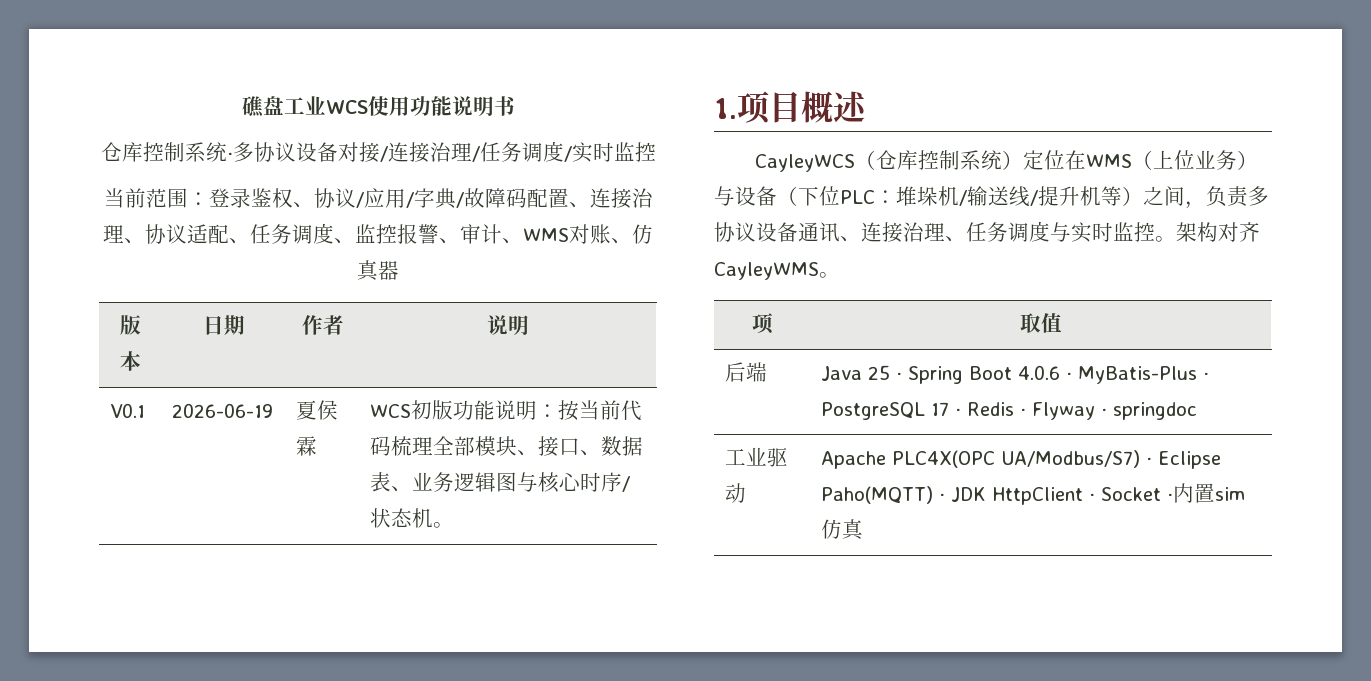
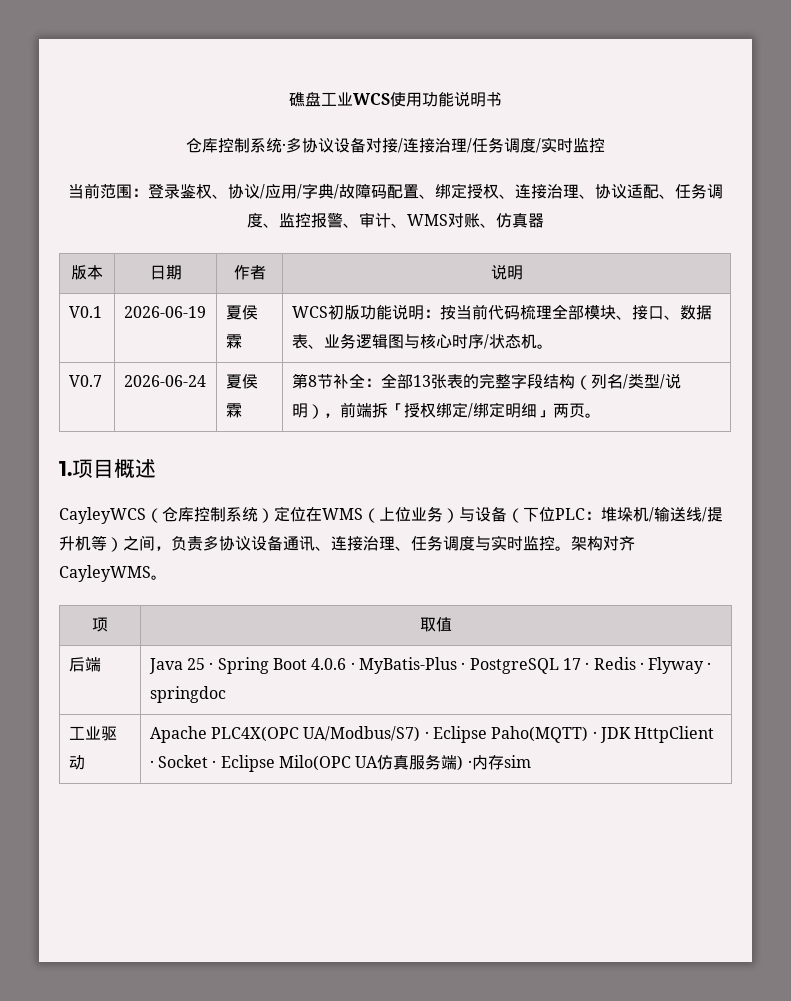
- 当前范围：登录鉴权、协议/应用/字典/故障码配置、连接治理、协议适配、任务调度、监控报警、审计、WMS对账、仿真器
+ 当前范围：登录鉴权、协议/应用/字典/故障码配置、绑定授权、连接治理、协议适配、任务调度、监控报警、审计、WMS对账、仿真器
+ V0.7 | 2026-06-24 | 夏侯霖 | 第8节补全：全部13张表的完整字段结构（列名/类型/说明），前端拆「授权绑定/绑定明细」两页。
- 工业驱动 | Apache PLC4X(OPC UA/Modbus/S7) · Eclipse Paho(MQTT) · JDK HttpClient · Socket ·内置sim仿真
+ 工业驱动 | Apache PLC4X(OPC UA/Modbus/S7) · Eclipse Paho(MQTT) · JDK HttpClient · Socket · Eclipse Milo(OPC UA仿真服务端) ·内存sim

